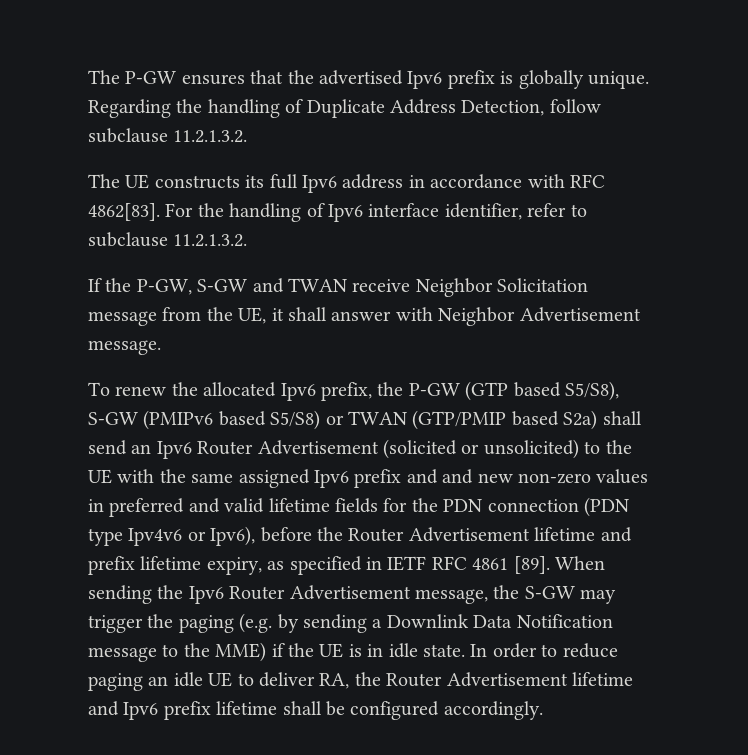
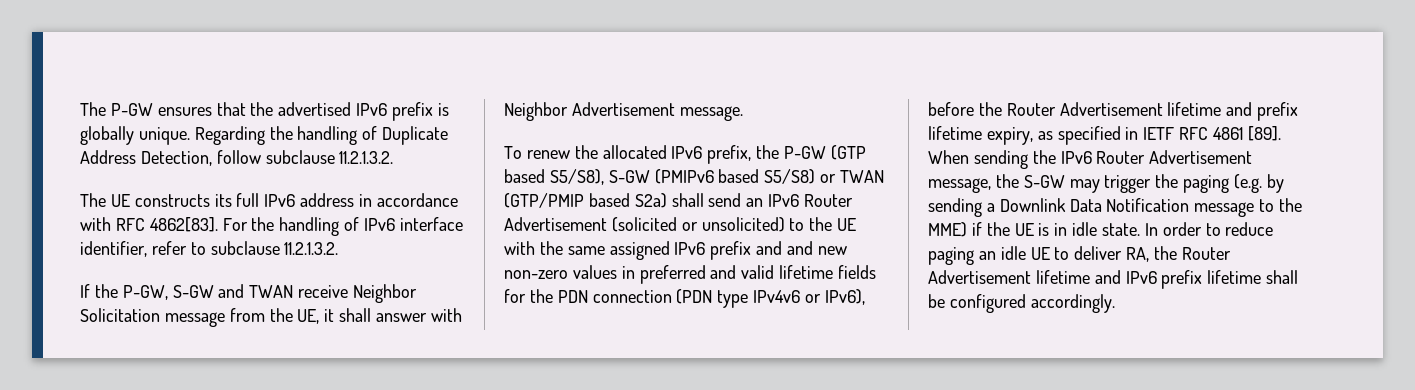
- The P-GW ensures that the advertised Ipv6 prefix is globally unique.
+ The P-GW ensures that the advertised IPv6 prefix is globally unique.
- The UE constructs its full Ipv6 address in accordance with RFC 4862[83].
+ The UE constructs its full IPv6 address in accordance with RFC 4862[83].
- For the handling of Ipv6 interface identifier, refer to subclause 11.2.1.3.2.
+ For the handling of IPv6 interface identifier, refer to subclause 11.2.1.3.2.
- To renew the allocated Ipv6 prefix, the P-GW (GTP based S5/S8), S-GW (PMIPv6 based S5/S8) or TWAN (GTP/PMIP based S2a) shall send an Ipv6 Router Advertisement (solicited or unsolicited) to the UE with the same assigned Ipv6 prefix and and new non-zero values in preferred and valid lifetime fields for the PDN connection (PDN type Ipv4v6 or Ipv6), before the Router Advertisement lifetime and prefix lifetime expiry, as specified in IETF RFC 4861 [89].
+ To renew the allocated IPv6 prefix, the P-GW (GTP based S5/S8), S-GW (PMIPv6 based S5/S8) or TWAN (GTP/PMIP based S2a) shall send an IPv6 Router Advertisement (solicited or unsolicited) to the UE with the same assigned IPv6 prefix and and new non-zero values in preferred and valid lifetime fields for the PDN connection (PDN type IPv4v6 or IPv6), before the Router Advertisement lifetime and prefix lifetime expiry, as specified in IETF RFC 4861 [89].
- When sending the Ipv6 Router Advertisement message, the S-GW may trigger the paging (e.g. by sending a Downlink Data Notification message to the MME) if the UE is in idle state.
+ When sending the IPv6 Router Advertisement message, the S-GW may trigger the paging (e.g. by sending a Downlink Data Notification message to the MME) if the UE is in idle state.
- In order to reduce paging an idle UE to deliver RA, the Router Advertisement lifetime and Ipv6 prefix lifetime shall be configured accordingly.
+ In order to reduce paging an idle UE to deliver RA, the Router Advertisement lifetime and IPv6 prefix lifetime shall be configured accordingly.

